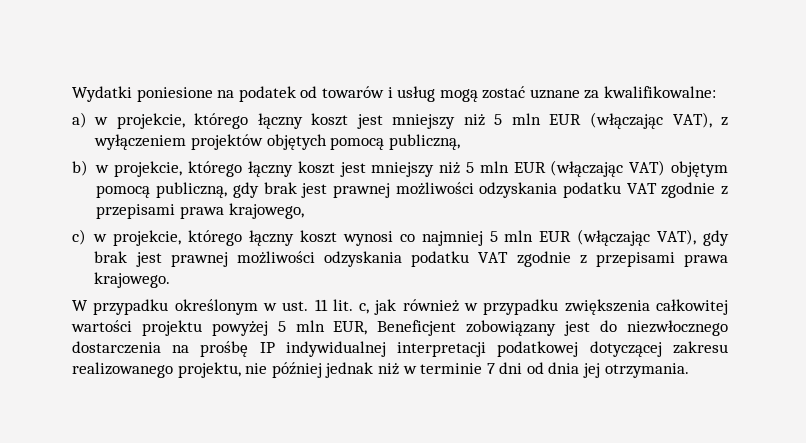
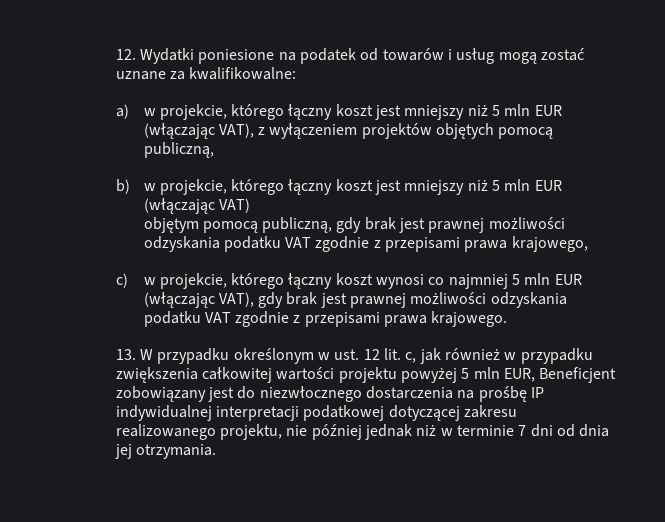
- Wydatki poniesione na podatek od towarów i usług mogą zostać uznane za kwalifikowalne:
+ 12. Wydatki poniesione na podatek od towarów i usług mogą zostać uznane za kwalifikowalne:
- b) w projekcie, którego łączny koszt jest mniejszy niż 5 mln EUR (włączając VAT) objętym pomocą publiczną, gdy brak jest prawnej możliwości odzyskania podatku VAT zgodnie z przepisami prawa krajowego,
+ b) w projekcie, którego łączny koszt jest mniejszy niż 5 mln EUR (włączając VAT)
+ objętym pomocą publiczną, gdy brak jest prawnej możliwości odzyskania podatku VAT zgodnie z przepisami prawa krajowego,
- W przypadku określonym w ust. 11 lit. c, jak również w przypadku zwiększenia całkowitej wartości projektu powyżej 5 mln EUR, Beneficjent zobowiązany jest do niezwłocznego dostarczenia na prośbę IP indywidualnej interpretacji podatkowej dotyczącej zakresu realizowanego projektu, nie później jednak niż w terminie 7 dni od dnia jej otrzymania.
+ 13. W przypadku określonym w ust. 12 lit. c, jak również w przypadku zwiększenia całkowitej wartości projektu powyżej 5 mln EUR, Beneficjent zobowiązany jest do niezwłocznego dostarczenia na prośbę IP indywidualnej interpretacji podatkowej dotyczącej zakresu realizowanego projektu, nie później jednak niż w terminie 7 dni od dnia jej otrzymania.

